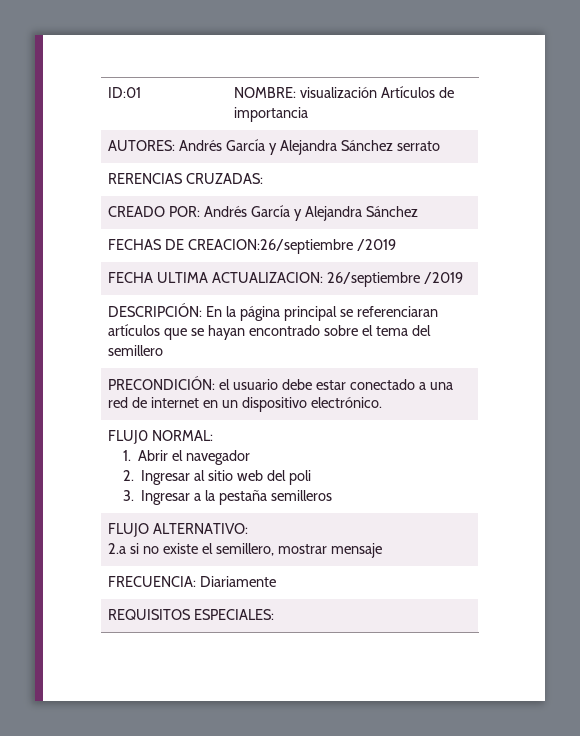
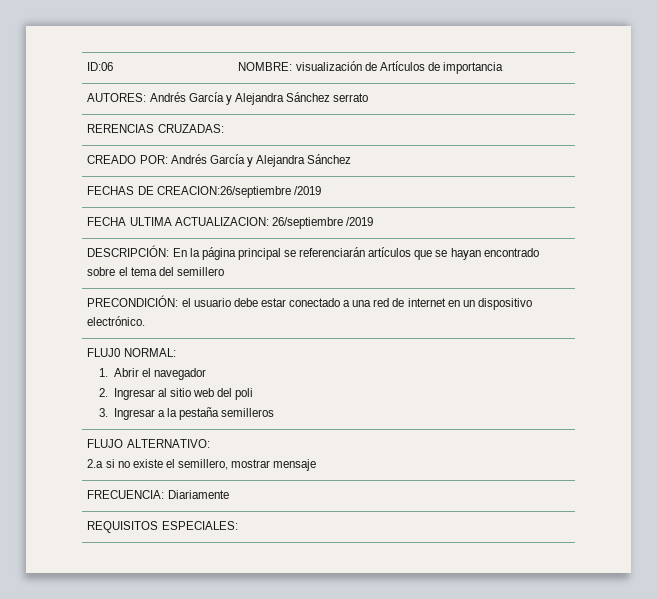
- ID:01 | NOMBRE: visualización Artículos de importancia
+ ID:06 | NOMBRE: visualización de Artículos de importancia
- DESCRIPCIÓN: En la página principal se referenciaran artículos que se hayan encontrado sobre el tema del semillero
+ DESCRIPCIÓN: En la página principal se referenciarán artículos que se hayan encontrado sobre el tema del semillero

